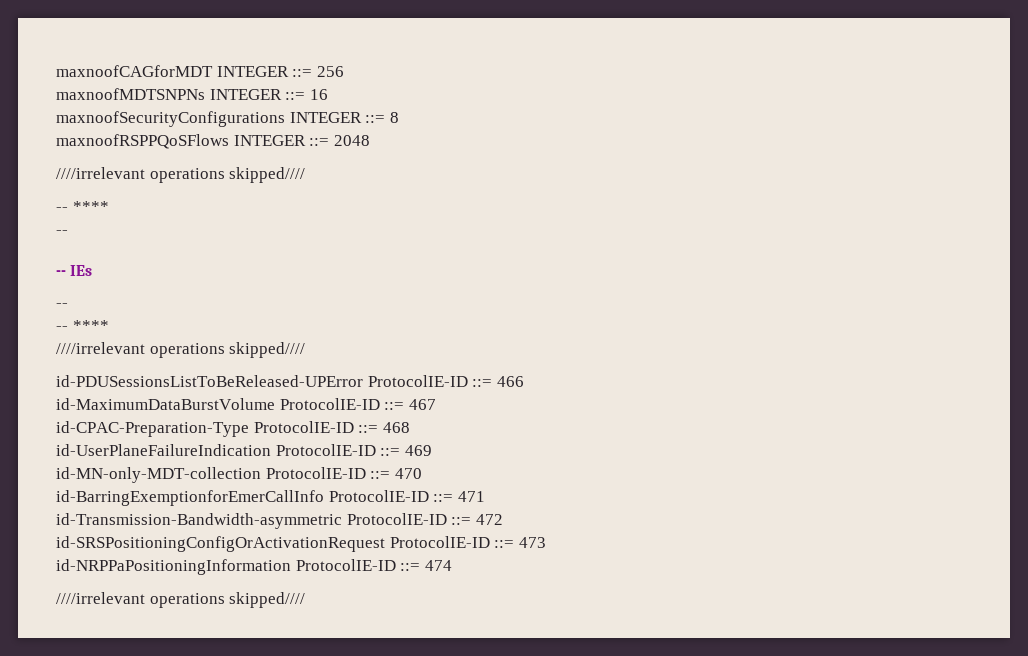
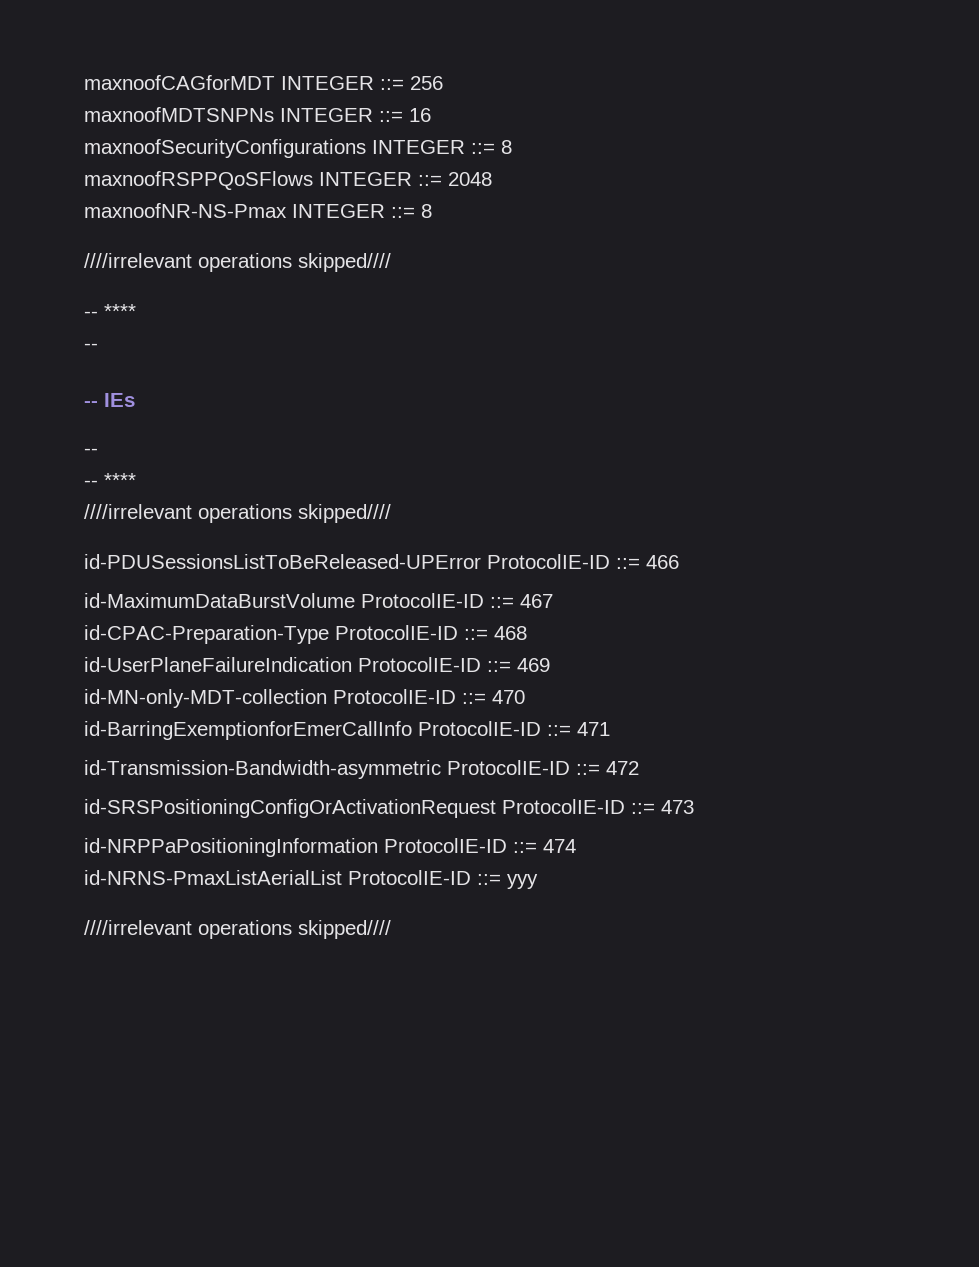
+ maxnoofNR-NS-Pmax INTEGER ::= 8
+ id-NRNS-PmaxListAerialList ProtocolIE-ID ::= yyy

